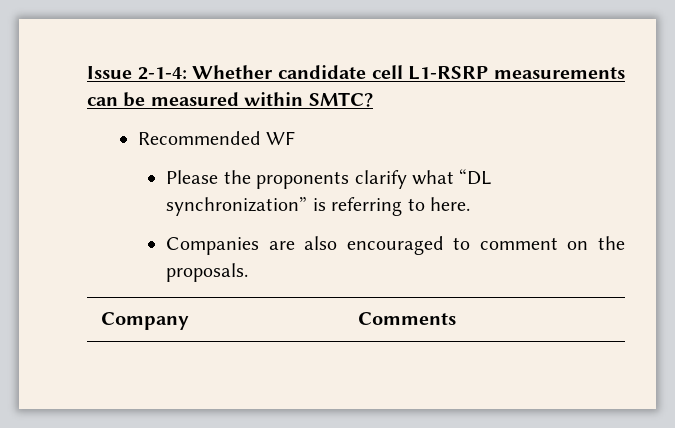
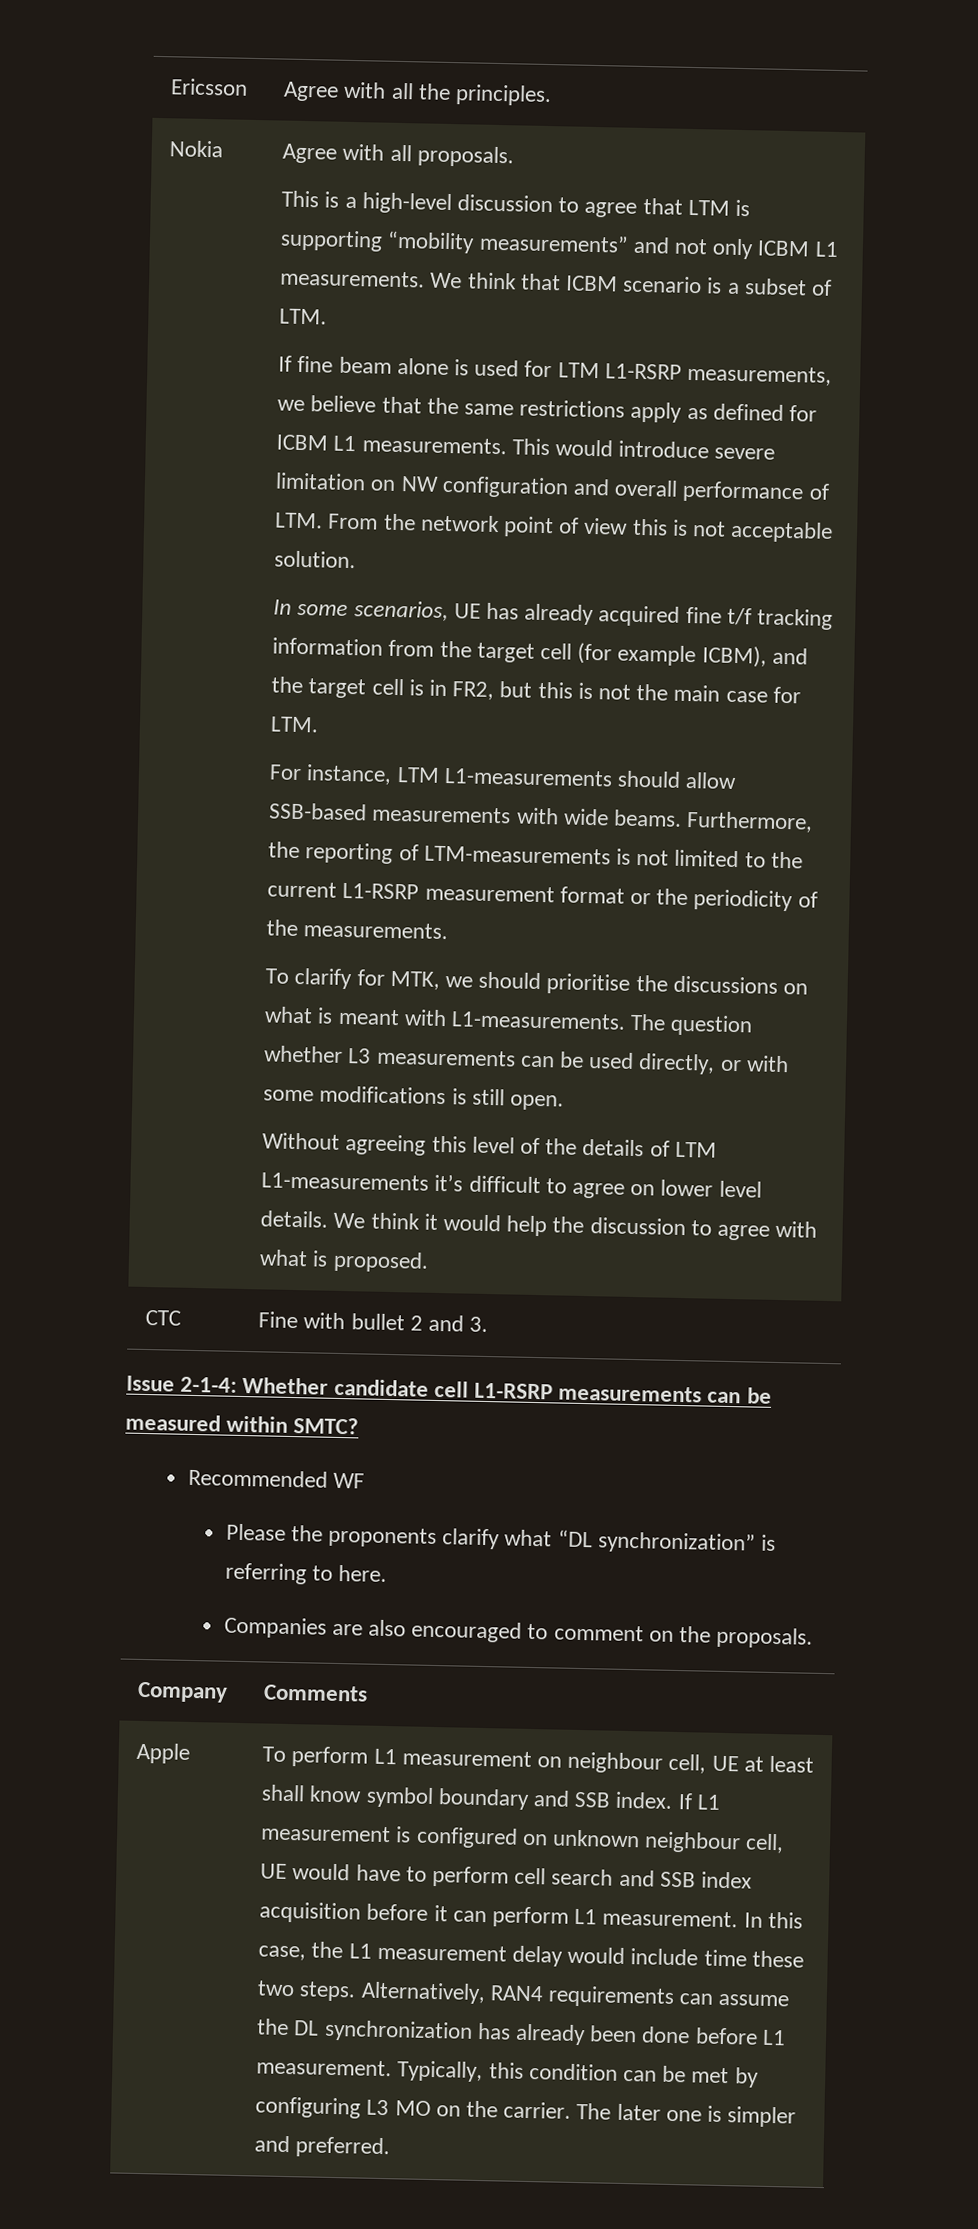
+ Ericsson | Agree with all the principles.
+ Nokia | Agree with all proposals.
+ This is a high-level discussion to agree that LTM is supporting “mobility measurements” and not only ICBM L1 measurements. We think that ICBM scenario is a subset of LTM.
+ If fine beam alone is used for LTM L1-RSRP measurements, we believe that the same restrictions apply as defined for ICBM L1 measurements. This would introduce severe limitation on NW configuration and overall performance of LTM. From the network point of view this is not acceptable solution.
+ In some scenarios, UE has already acquired fine t/f tracking information from the target cell (for example ICBM), and the target cell is in FR2, but this is not the main case for LTM.
+ For instance, LTM L1-measurements should allow SSB-based measurements with wide beams. Furthermore, the reporting of LTM-measurements is not limited to the current L1-RSRP measurement format or the periodicity of the measurements.
+ To clarify for MTK, we should prioritise the discussions on what is meant with L1-measurements. The question whether L3 measurements can be used directly, or with some modifications is still open.
+ Without agreeing this level of the details of LTM L1-measurements it’s difficult to agree on lower level details. We think it would help the discussion to agree with what is proposed.
+ CTC | Fine with bullet 2 and 3.
+ Apple | To perform L1 measurement on neighbour cell, UE at least shall know symbol boundary and SSB index. If L1 measurement is configured on unknown neighbour cell, UE would have to perform cell search and SSB index acquisition before it can perform L1 measurement. In this case, the L1 measurement delay would include time these two steps. Alternatively, RAN4 requirements can assume the DL synchronization has already been done before L1 measurement. Typically, this condition can be met by configuring L3 MO on the carrier. The later one is simpler and preferred.

